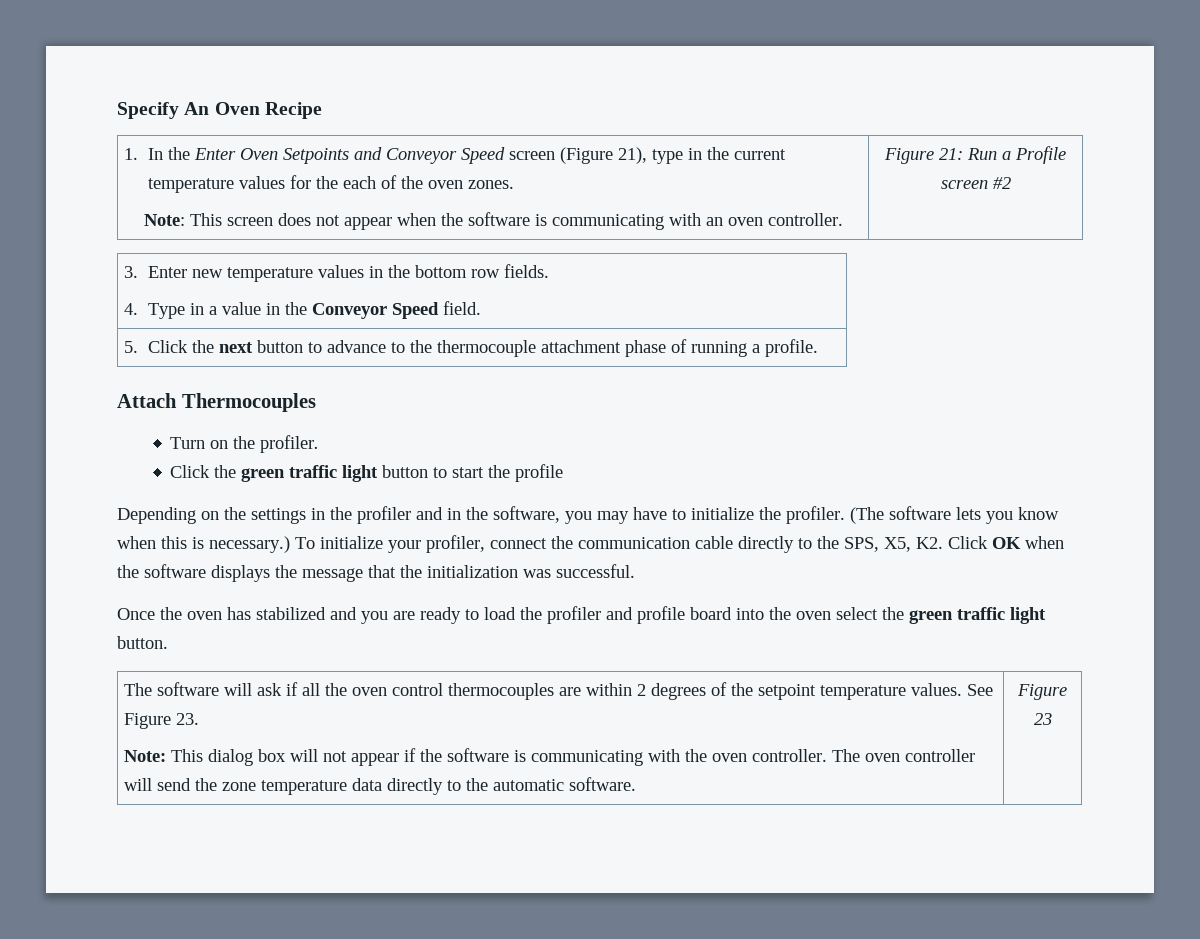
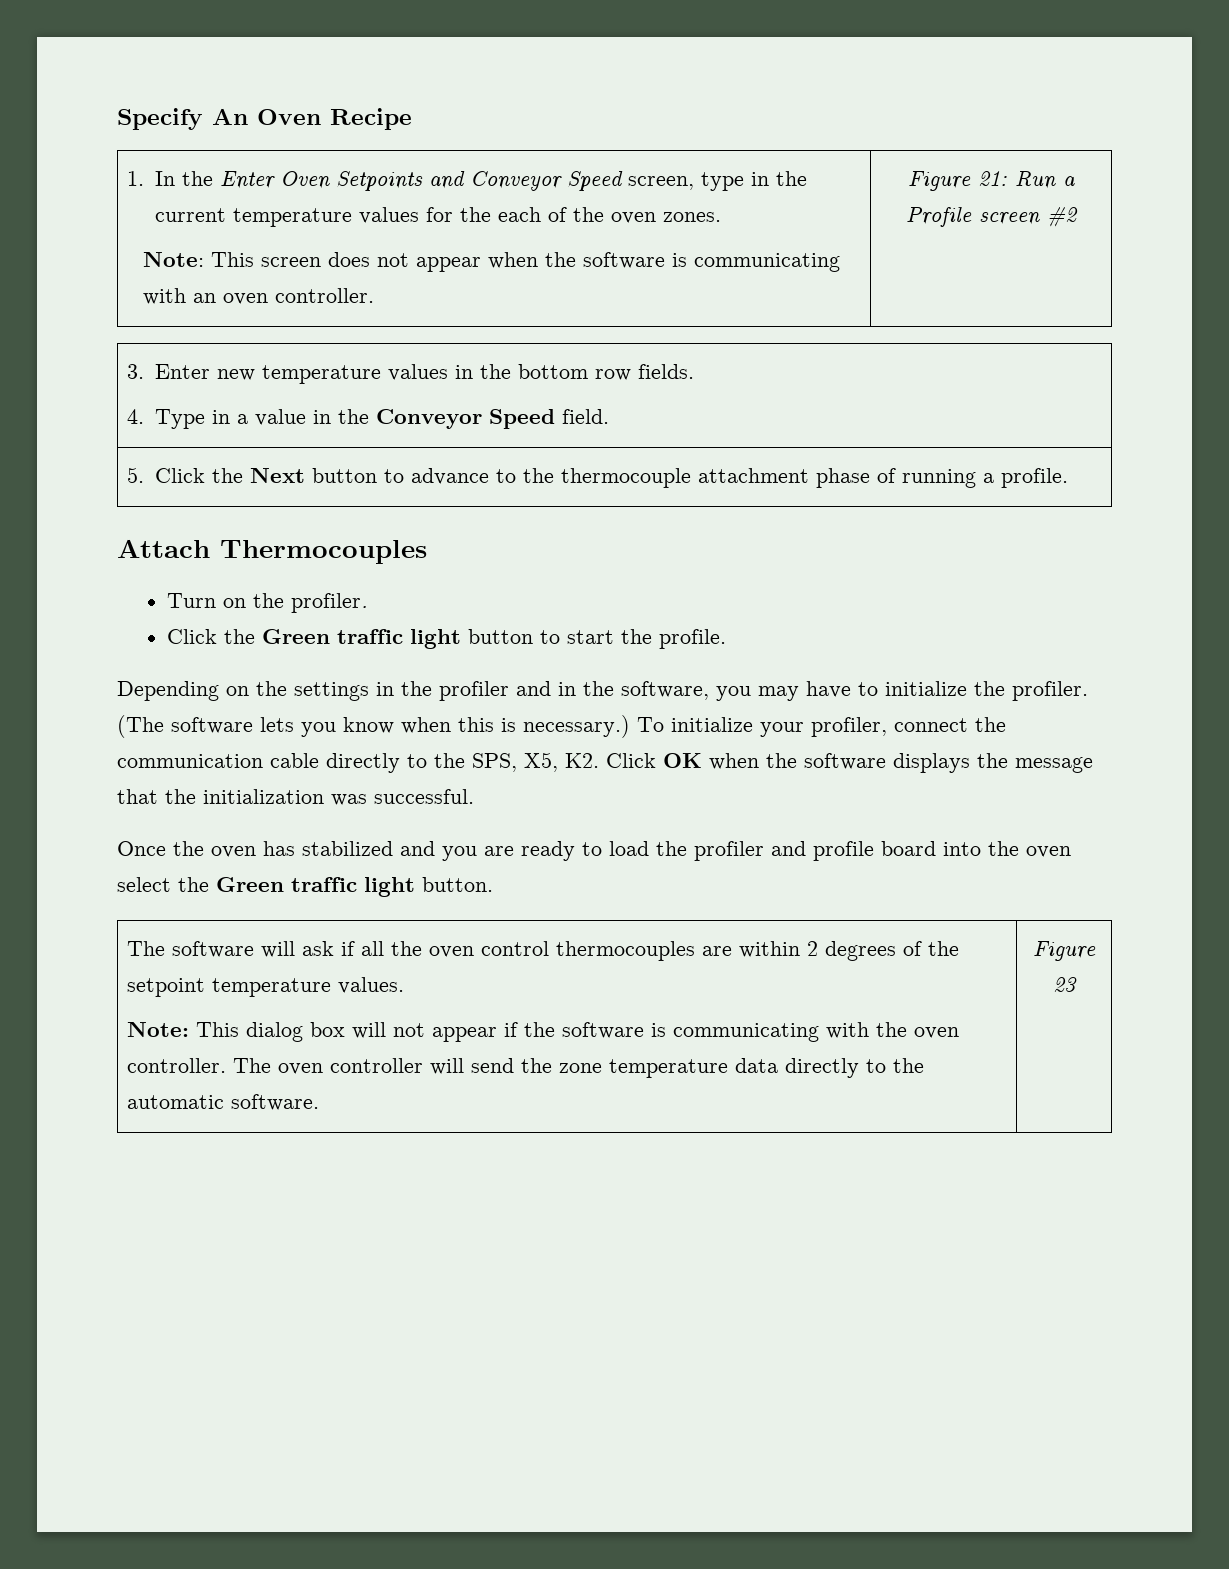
- 1. In the Enter Oven Setpoints and Conveyor Speed screen (Figure 21), type in the current temperature values for the each of the oven zones.
+ 1. In the Enter Oven Setpoints and Conveyor Speed screen, type in the current temperature values for the each of the oven zones.
- 5. Click the next button to advance to the thermocouple attachment phase of running a profile.
+ 5. Click the Next button to advance to the thermocouple attachment phase of running a profile.
- Click the green traffic light button to start the profile
+ Click the Green traffic light button to start the profile.
- Once the oven has stabilized and you are ready to load the profiler and profile board into the oven select the green traffic light button.
+ Once the oven has stabilized and you are ready to load the profiler and profile board into the oven select the Green traffic light button.
- See Figure 23.

